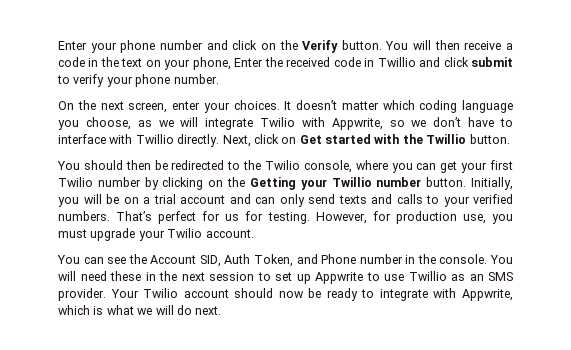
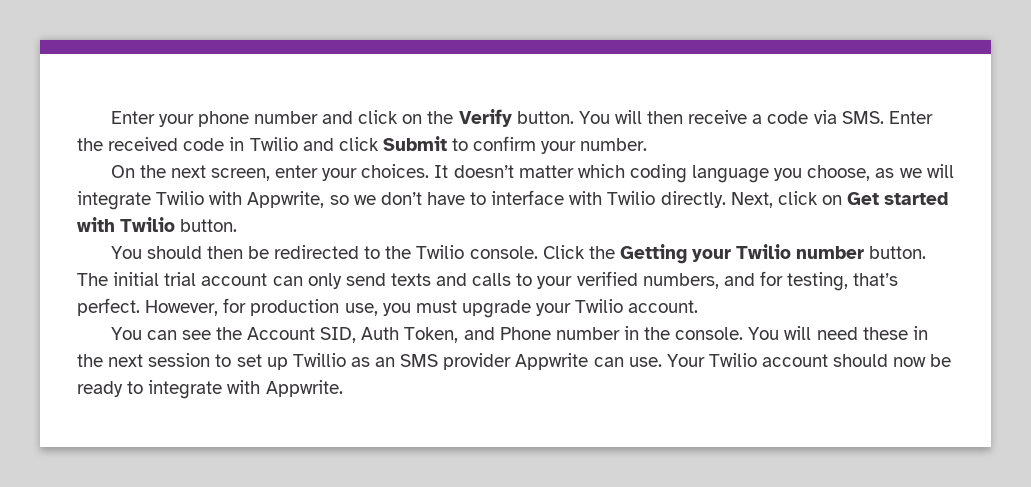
- You will then receive a code in the text on your phone, Enter the received code in Twillio and click submit to verify your phone number.
+ You will then receive a code via SMS. Enter the received code in Twilio and click Submit to confirm your number.
- It doesn’t matter which coding language you choose, as we will integrate Twilio with Appwrite, so we don’t have to interface with Twillio directly.
+ It doesn’t matter which coding language you choose, as we will integrate Twilio with Appwrite, so we don’t have to interface with Twilio directly.
- Next, click on Get started with the Twillio button.
+ Next, click on Get started with Twilio button.
- You should then be redirected to the Twilio console, where you can get your first Twilio number by clicking on the Getting your Twillio number button.
+ You should then be redirected to the Twilio console. Click the Getting your Twilio number button.
- Initially, you will be on a trial account and can only send texts and calls to your verified numbers. That’s perfect for us for testing.
+ The initial trial account can only send texts and calls to your verified numbers, and for testing, that’s perfect.
- You will need these in the next session to set up Appwrite to use Twillio as an SMS provider.
+ You will need these in the next session to set up Twillio as an SMS provider Appwrite can use.
- Your Twilio account should now be ready to integrate with Appwrite, which is what we will do next.
+ Your Twilio account should now be ready to integrate with Appwrite.

